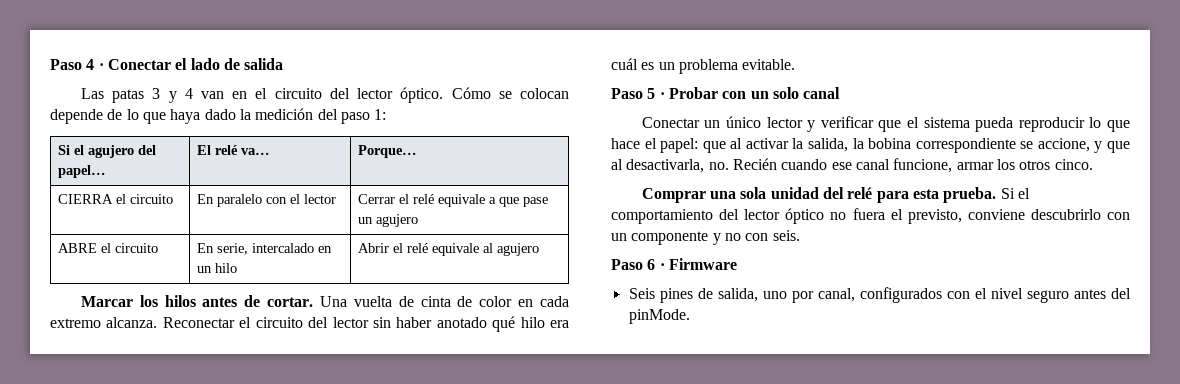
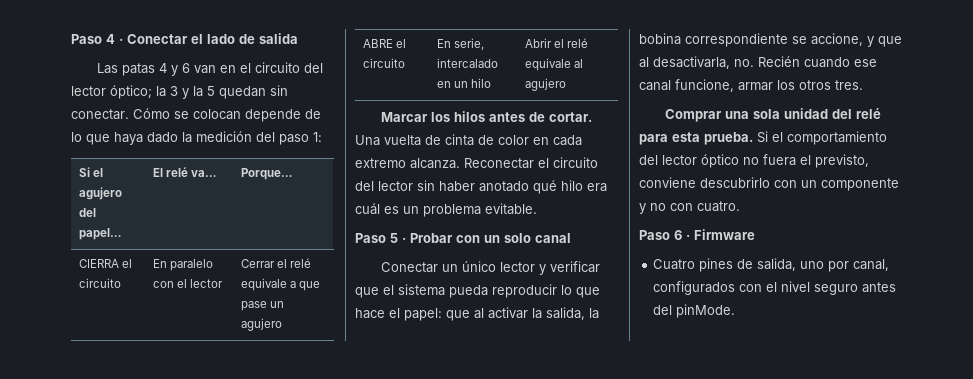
- Las patas 3 y 4 van en el circuito del lector óptico.
+ Las patas 4 y 6 van en el circuito del lector óptico; la 3 y la 5 quedan sin conectar.
- Conectar un único lector y verificar que el sistema pueda reproducir lo que hace el papel: que al activar la salida, la bobina correspondiente se accione, y que al desactivarla, no. Recién cuando ese canal funcione, armar los otros cinco.
+ Conectar un único lector y verificar que el sistema pueda reproducir lo que hace el papel: que al activar la salida, la bobina correspondiente se accione, y que al desactivarla, no. Recién cuando ese canal funcione, armar los otros tres.
- Si el comportamiento del lector óptico no fuera el previsto, conviene descubrirlo con un componente y no con seis.
+ Si el comportamiento del lector óptico no fuera el previsto, conviene descubrirlo con un componente y no con cuatro.
- Seis pines de salida, uno por canal, configurados con el nivel seguro antes del pinMode.
+ Cuatro pines de salida, uno por canal, configurados con el nivel seguro antes del pinMode.

